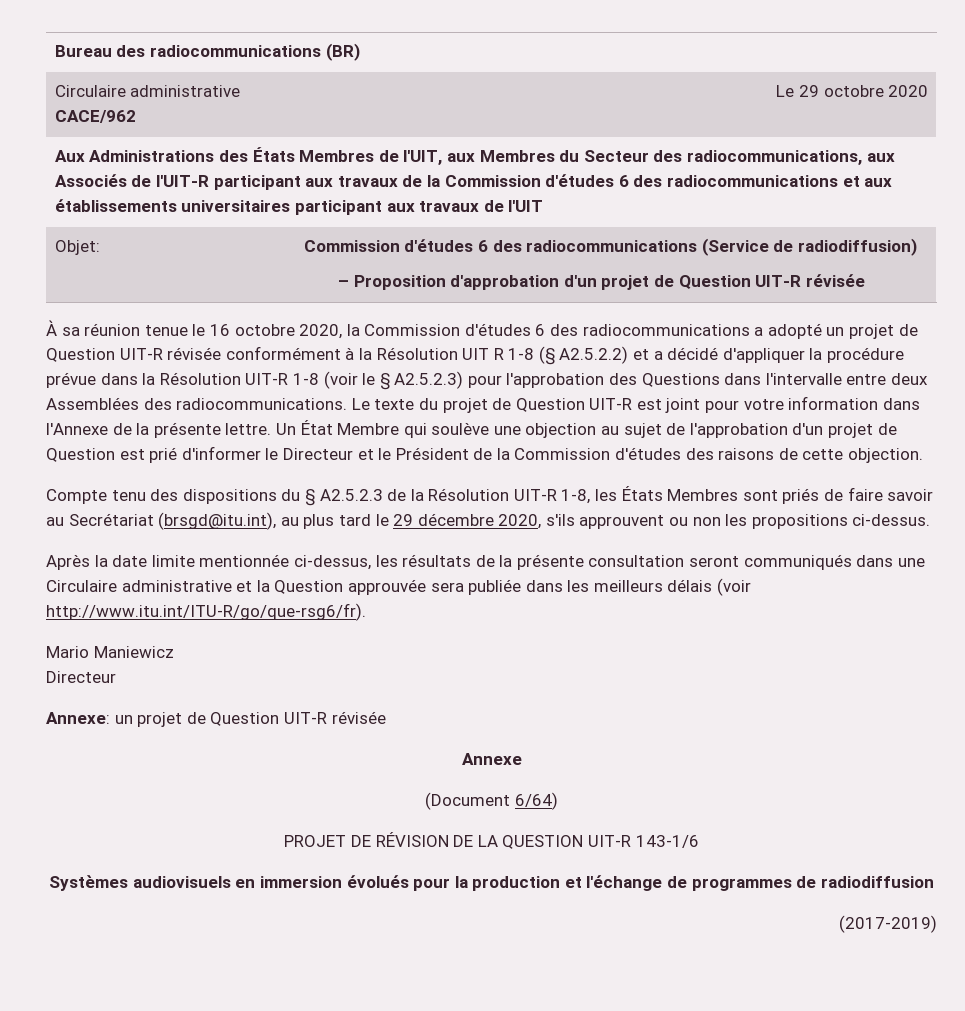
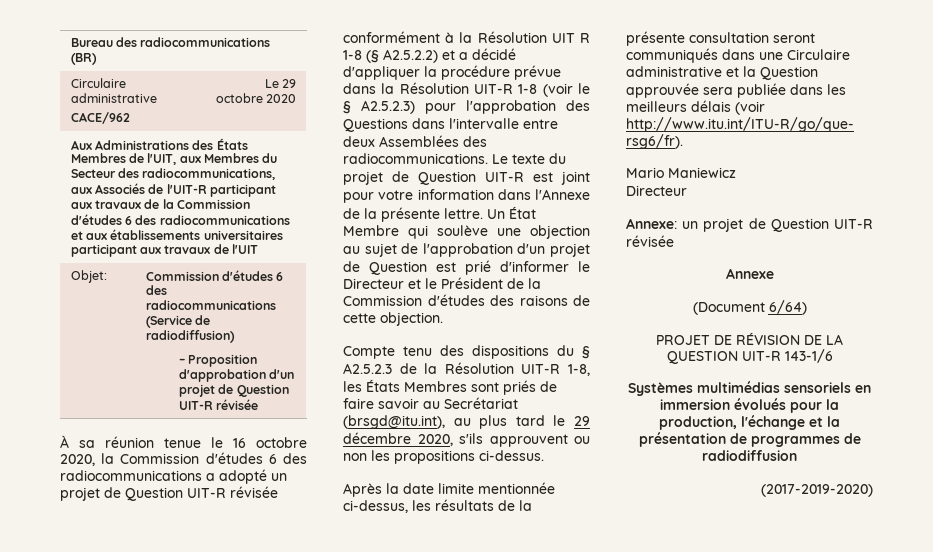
- Systèmes audiovisuels en immersion évolués pour la production et l'échange de programmes de radiodiffusion
+ Systèmes multimédias sensoriels en immersion évolués pour la production, l'échange et la présentation de programmes de radiodiffusion
- (2017-2019)
+ (2017-2019-2020)

